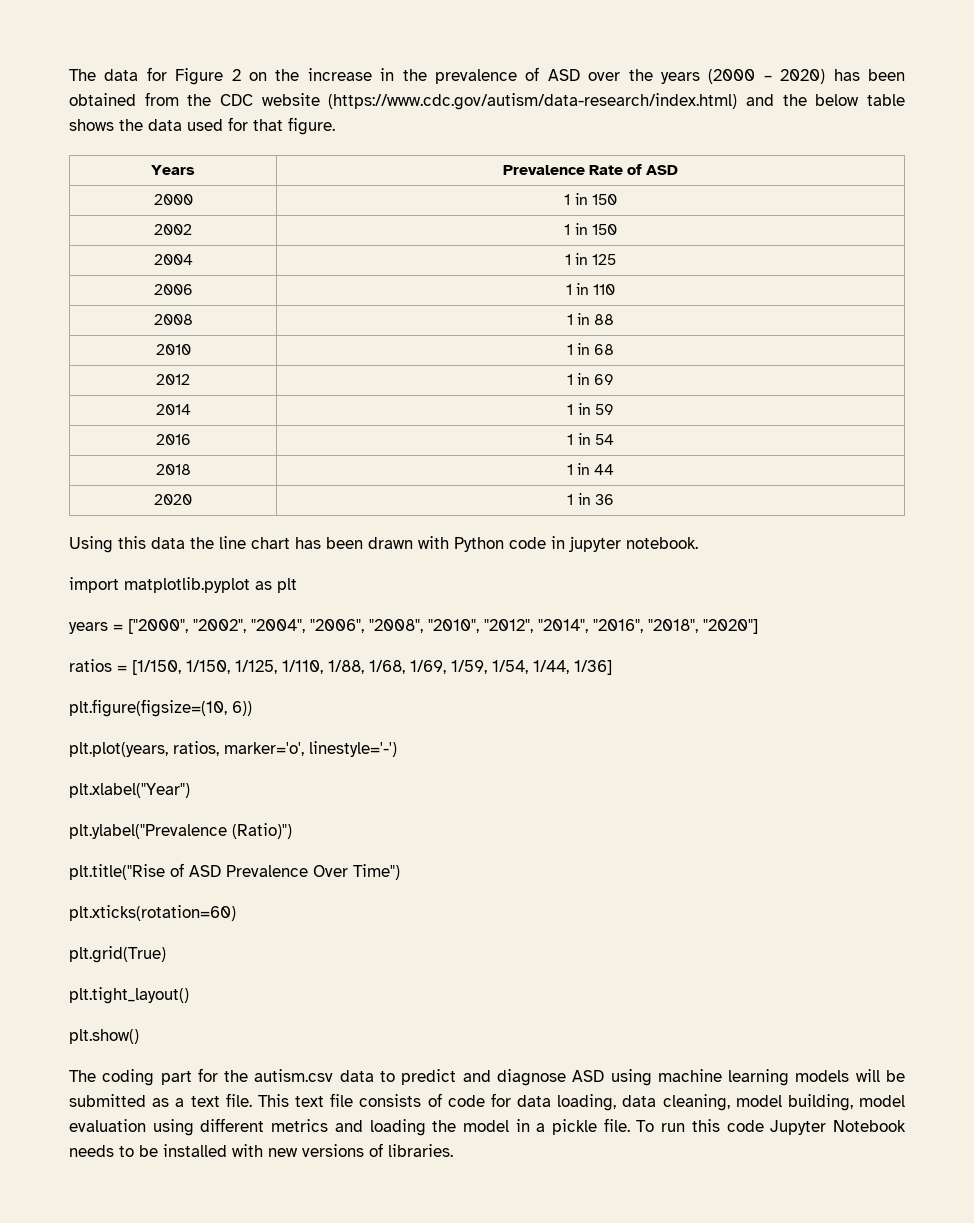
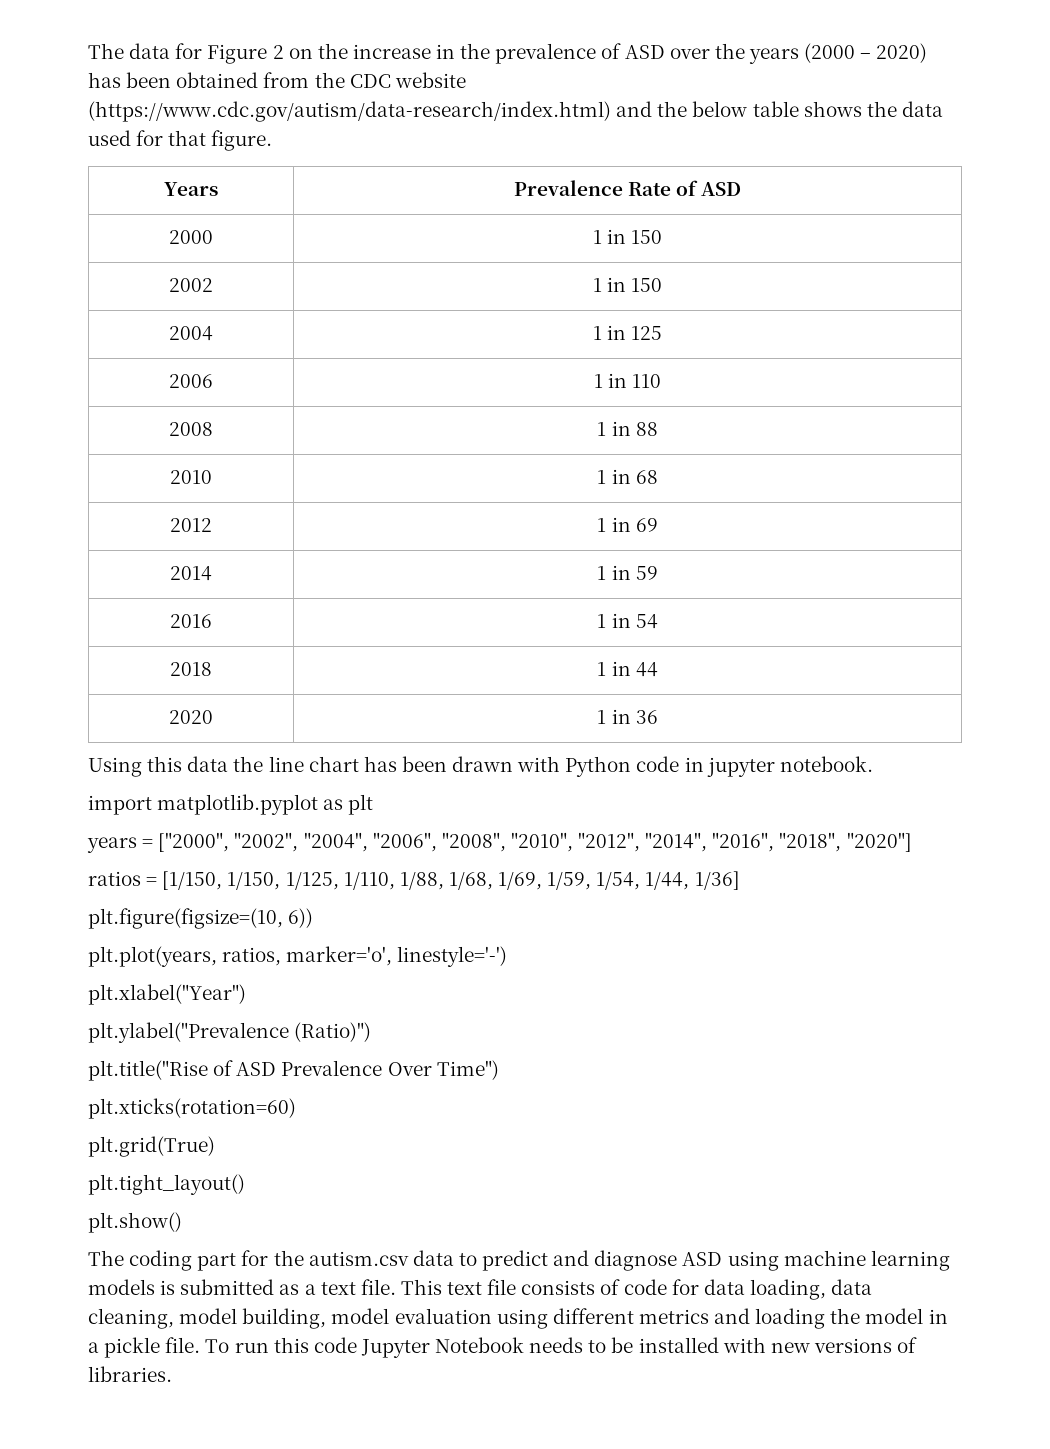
- The coding part for the autism.csv data to predict and diagnose ASD using machine learning models will be submitted as a text file.
+ The coding part for the autism.csv data to predict and diagnose ASD using machine learning models is submitted as a text file.

